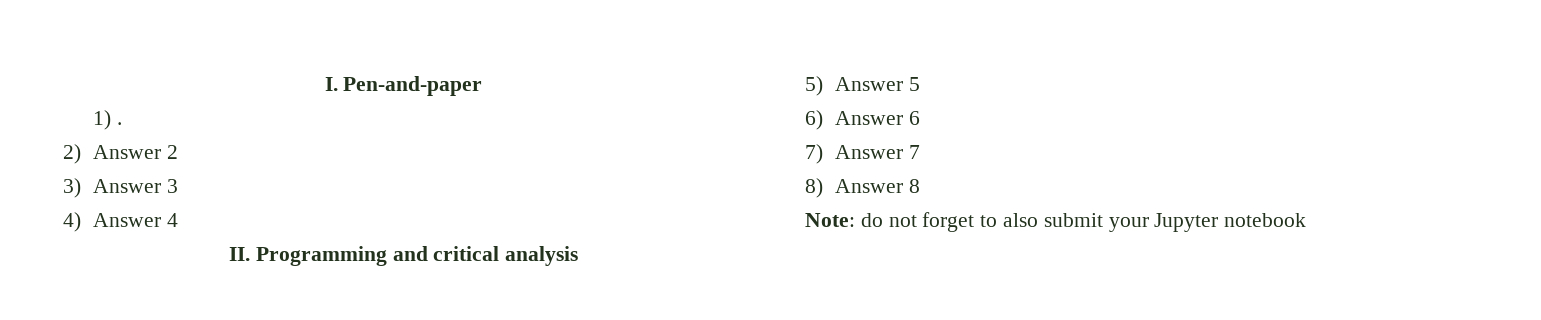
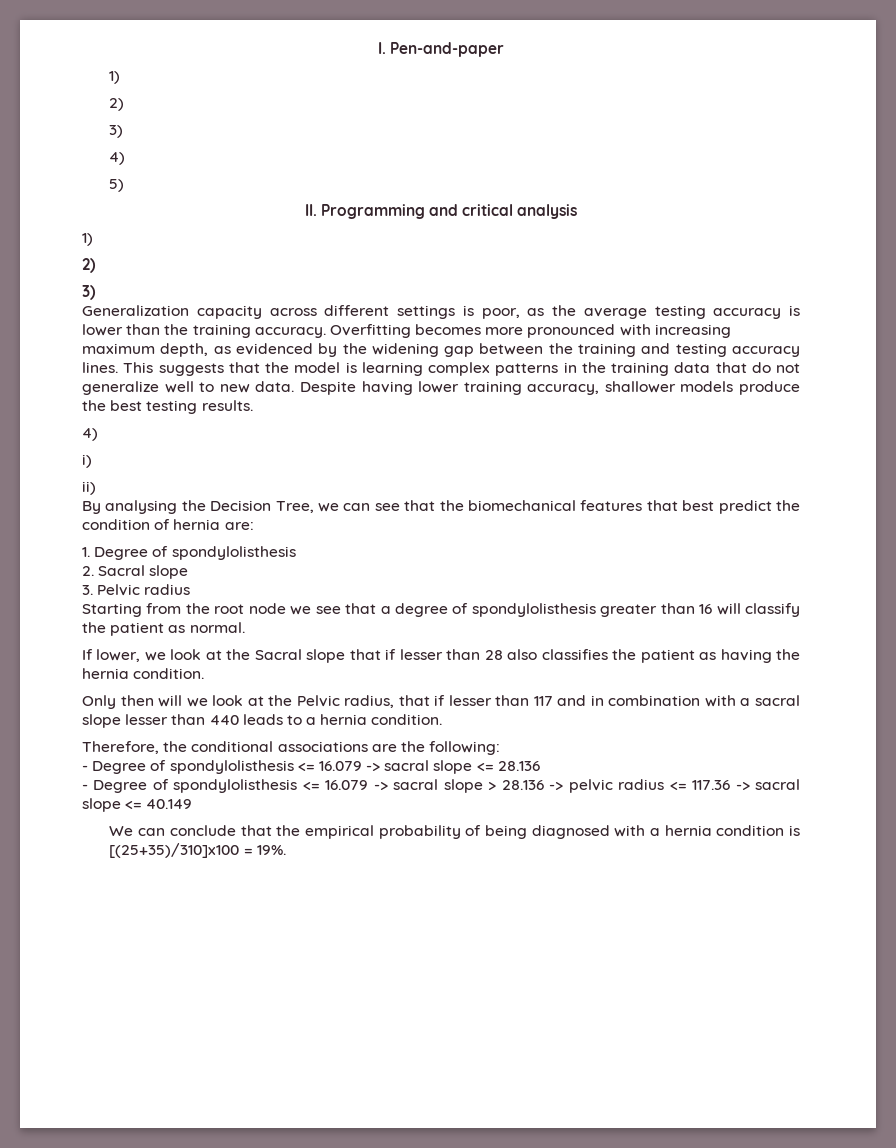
  I. Pen-and-paper
- 1) .
- 2) Answer 2
- 3) Answer 3
- 4) Answer 4
+ 1)
+ 2)
+ 3)
+ 4)
+ 5)
  II. Programming and critical analysis
- 5) Answer 5
- 6) Answer 6
- 7) Answer 7
- 8) Answer 8
- Note: do not forget to also submit your Jupyter notebook
+ 1)
+ 2)
+ 3)
+ Generalization capacity across different settings is poor, as the average testing accuracy is lower than the training accuracy. Overfitting becomes more pronounced with increasing maximum depth, as evidenced by the widening gap between the training and testing accuracy lines. This suggests that the model is learning complex patterns in the training data that do not generalize well to new data. Despite having lower training accuracy, shallower models produce the best testing results.
+ 4)
+ i)
+ ii)
+ By analysing the Decision Tree, we can see that the biomechanical features that best predict the condition of hernia are:
+ 1. Degree of spondylolisthesis
+ 2. Sacral slope
+ 3. Pelvic radius
+ Starting from the root node we see that a degree of spondylolisthesis greater than 16 will classify the patient as normal.
+ If lower, we look at the Sacral slope that if lesser than 28 also classifies the patient as having the hernia condition.
+ Only then will we look at the Pelvic radius, that if lesser than 117 and in combination with a sacral slope lesser than 440 leads to a hernia condition.
+ Therefore, the conditional associations are the following:
+ - Degree of spondylolisthesis <= 16.079 -> sacral slope <= 28.136
+ - Degree of spondylolisthesis <= 16.079 -> sacral slope > 28.136 -> pelvic radius <= 117.36 -> sacral slope <= 40.149
+ We can conclude that the empirical probability of being diagnosed with a hernia condition is [(25+35)/310]x100 = 19%.

